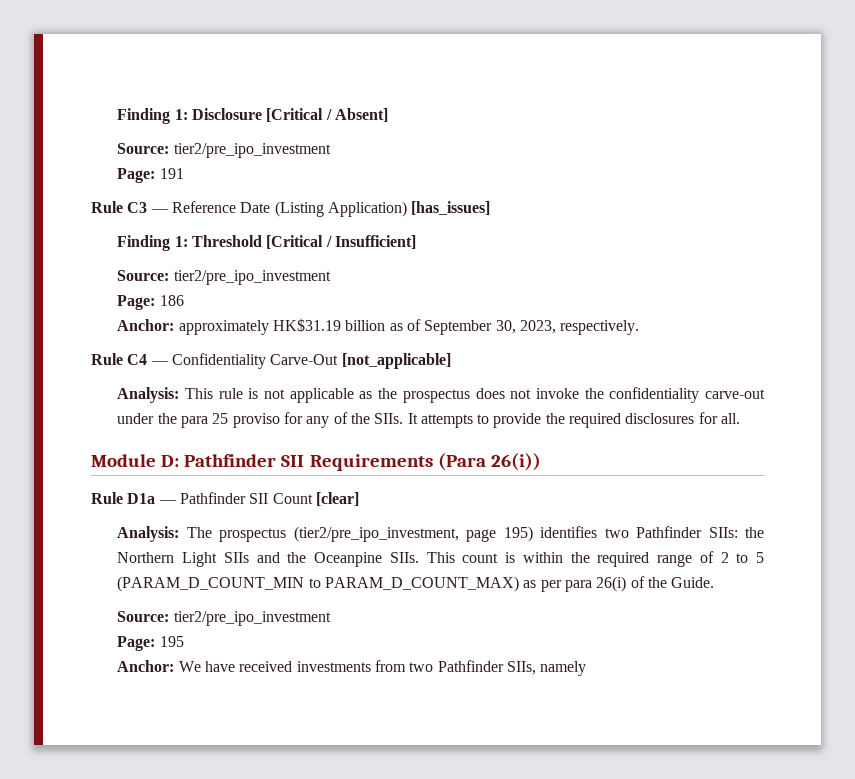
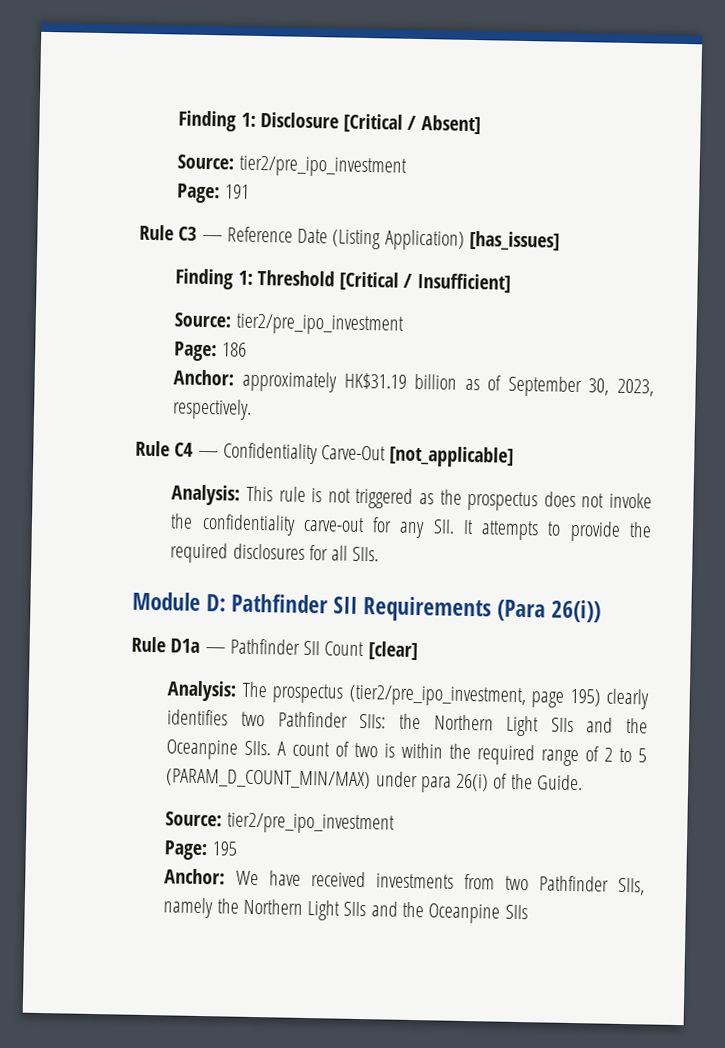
- Analysis: This rule is not applicable as the prospectus does not invoke the confidentiality carve-out under the para 25 proviso for any of the SIIs. It attempts to provide the required disclosures for all.
+ Analysis: This rule is not triggered as the prospectus does not invoke the confidentiality carve-out for any SII. It attempts to provide the required disclosures for all SIIs.
- Analysis: The prospectus (tier2/pre_ipo_investment, page 195) identifies two Pathfinder SIIs: the Northern Light SIIs and the Oceanpine SIIs.
+ Analysis: The prospectus (tier2/pre_ipo_investment, page 195) clearly identifies two Pathfinder SIIs: the Northern Light SIIs and the Oceanpine SIIs.
- This count is within the required range of 2 to 5 (PARAM_D_COUNT_MIN to PARAM_D_COUNT_MAX) as per para 26(i) of the Guide.
+ A count of two is within the required range of 2 to 5 (PARAM_D_COUNT_MIN/MAX) under para 26(i) of the Guide.
- Anchor: We have received investments from two Pathfinder SIIs, namely
+ Anchor: We have received investments from two Pathfinder SIIs, namely the Northern Light SIIs and the Oceanpine SIIs

